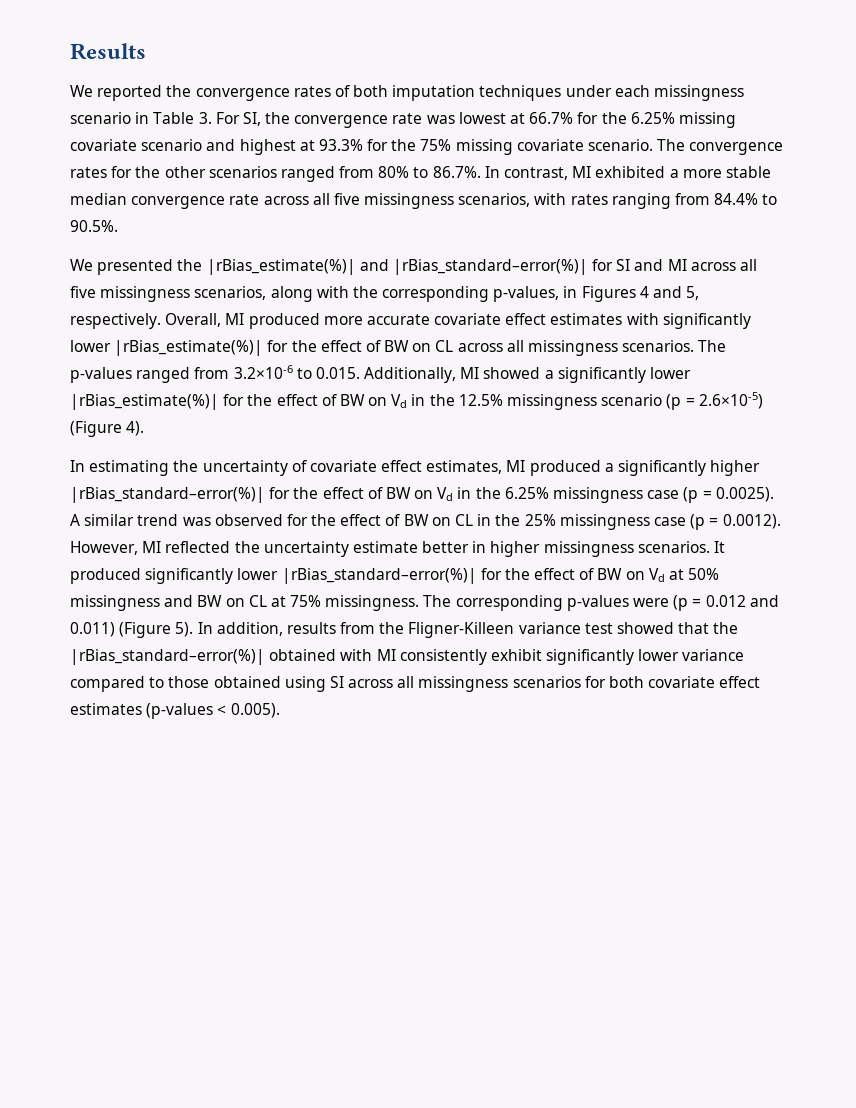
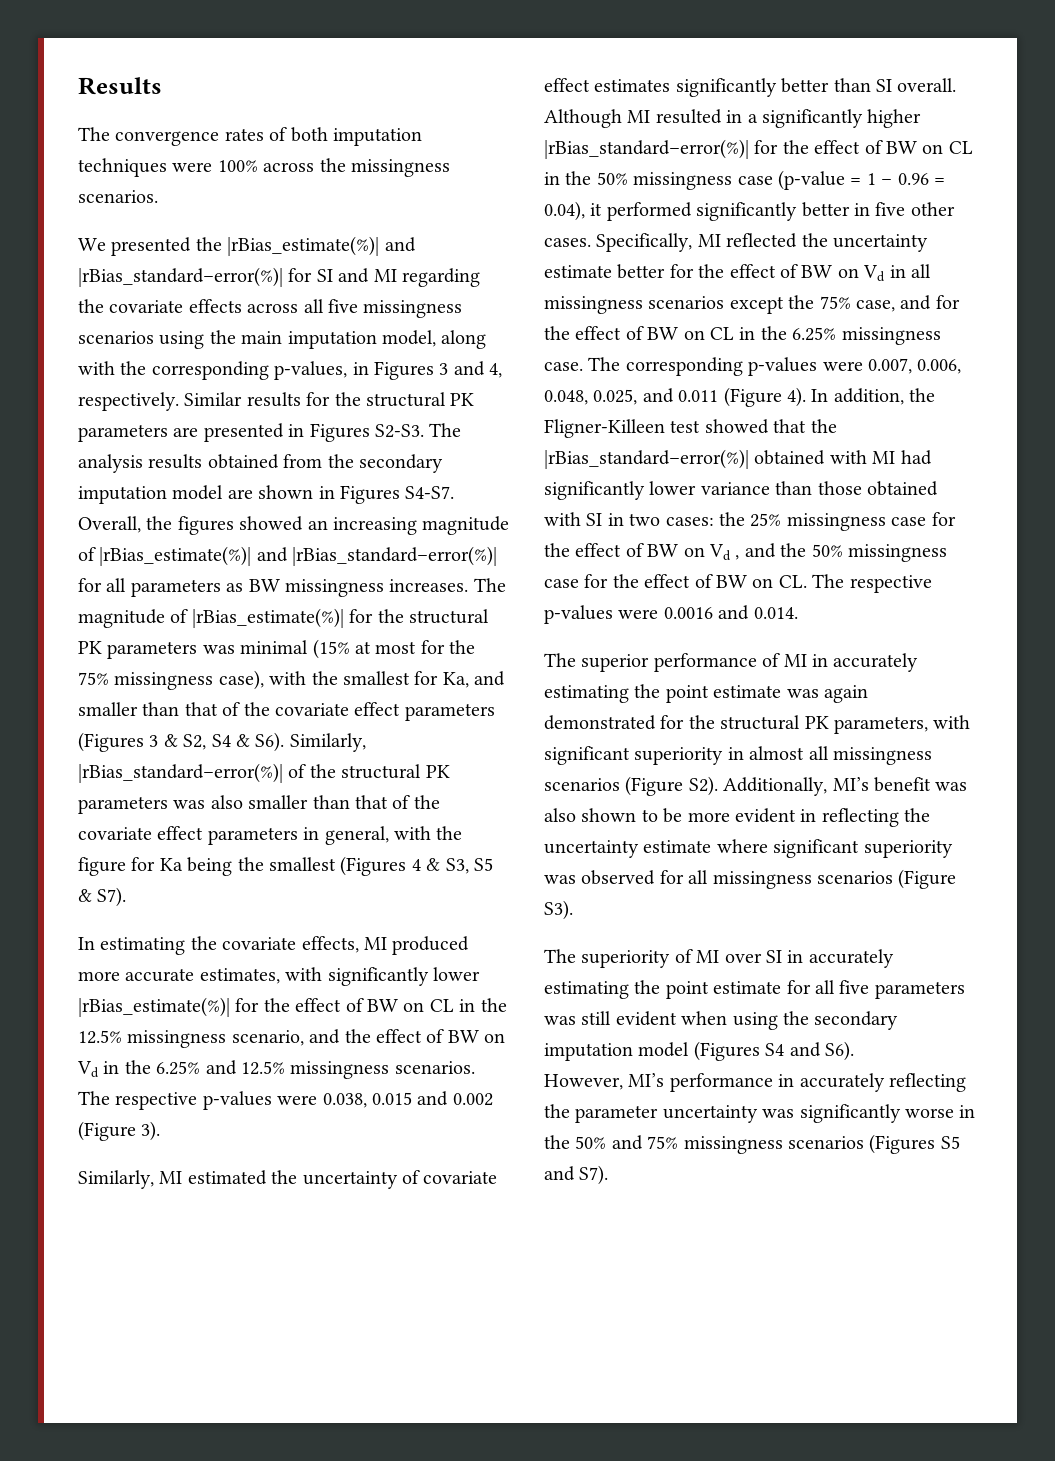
- We reported the convergence rates of both imputation techniques under each missingness scenario in Table 3. For SI, the convergence rate was lowest at 66.7% for the 6.25% missing covariate scenario and highest at 93.3% for the 75% missing covariate scenario. The convergence rates for the other scenarios ranged from 80% to 86.7%. In contrast, MI exhibited a more stable median convergence rate across all five missingness scenarios, with rates ranging from 84.4% to 90.5%.
+ The convergence rates of both imputation techniques were 100% across the missingness scenarios.
- We presented the |rBias_estimate(%)| and |rBias_standard–error(%)| for SI and MI across all five missingness scenarios, along with the corresponding p-values, in Figures 4 and 5, respectively. Overall, MI produced more accurate covariate effect estimates with significantly lower |rBias_estimate(%)| for the effect of BW on CL across all missingness scenarios. The p-values ranged from 3.2×10-6 to 0.015. Additionally, MI showed a significantly lower |rBias_estimate(%)| for the effect of BW on Vd in the 12.5% missingness scenario (p = 2.6×10-5) (Figure 4).
- In estimating the uncertainty of covariate effect estimates, MI produced a significantly higher |rBias_standard–error(%)| for the effect of BW on Vd in the 6.25% missingness case (p = 0.0025). A similar trend was observed for the effect of BW on CL in the 25% missingness case (p = 0.0012). However, MI reflected the uncertainty estimate better in higher missingness scenarios. It produced significantly lower |rBias_standard–error(%)| for the effect of BW on Vd at 50% missingness and BW on CL at 75% missingness. The corresponding p-values were (p = 0.012 and 0.011) (Figure 5). In addition, results from the Fligner-Killeen variance test showed that the |rBias_standard–error(%)| obtained with MI consistently exhibit significantly lower variance compared to those obtained using SI across all missingness scenarios for both covariate effect estimates (p-values < 0.005).
+ We presented the |rBias_estimate(%)| and |rBias_standard–error(%)| for SI and MI regarding the covariate effects across all five missingness scenarios using the main imputation model, along with the corresponding p-values, in Figures 3 and 4, respectively. Similar results for the structural PK parameters are presented in Figures S2-S3. The analysis results obtained from the secondary imputation model are shown in Figures S4-S7. Overall, the figures showed an increasing magnitude of |rBias_estimate(%)| and |rBias_standard–error(%)| for all parameters as BW missingness increases. The magnitude of |rBias_estimate(%)| for the structural PK parameters was minimal (15% at most for the 75% missingness case), with the smallest for Ka, and smaller than that of the covariate effect parameters (Figures 3 & S2, S4 & S6). Similarly, |rBias_standard–error(%)| of the structural PK parameters was also smaller than that of the covariate effect parameters in general, with the figure for Ka being the smallest (Figures 4 & S3, S5 & S7).
+ In estimating the covariate effects, MI produced more accurate estimates, with significantly lower |rBias_estimate(%)| for the effect of BW on CL in the 12.5% missingness scenario, and the effect of BW on Vd in the 6.25% and 12.5% missingness scenarios. The respective p-values were 0.038, 0.015 and 0.002 (Figure 3).
+ Similarly, MI estimated the uncertainty of covariate effect estimates significantly better than SI overall. Although MI resulted in a significantly higher |rBias_standard–error(%)| for the effect of BW on CL in the 50% missingness case (p-value = 1 – 0.96 = 0.04), it performed significantly better in five other cases. Specifically, MI reflected the uncertainty estimate better for the effect of BW on Vd in all missingness scenarios except the 75% case, and for the effect of BW on CL in the 6.25% missingness case. The corresponding p-values were 0.007, 0.006, 0.048, 0.025, and 0.011 (Figure 4). In addition, the Fligner-Killeen test showed that the |rBias_standard–error(%)| obtained with MI had significantly lower variance than those obtained with SI in two cases: the 25% missingness case for the effect of BW on Vd , and the 50% missingness case for the effect of BW on CL. The respective p-values were 0.0016 and 0.014.
+ The superior performance of MI in accurately estimating the point estimate was again demonstrated for the structural PK parameters, with significant superiority in almost all missingness scenarios (Figure S2). Additionally, MI’s benefit was also shown to be more evident in reflecting the uncertainty estimate where significant superiority was observed for all missingness scenarios (Figure S3).
+ The superiority of MI over SI in accurately estimating the point estimate for all five parameters was still evident when using the secondary imputation model (Figures S4 and S6).
+ However, MI’s performance in accurately reflecting the parameter uncertainty was significantly worse in the 50% and 75% missingness scenarios (Figures S5 and S7).

